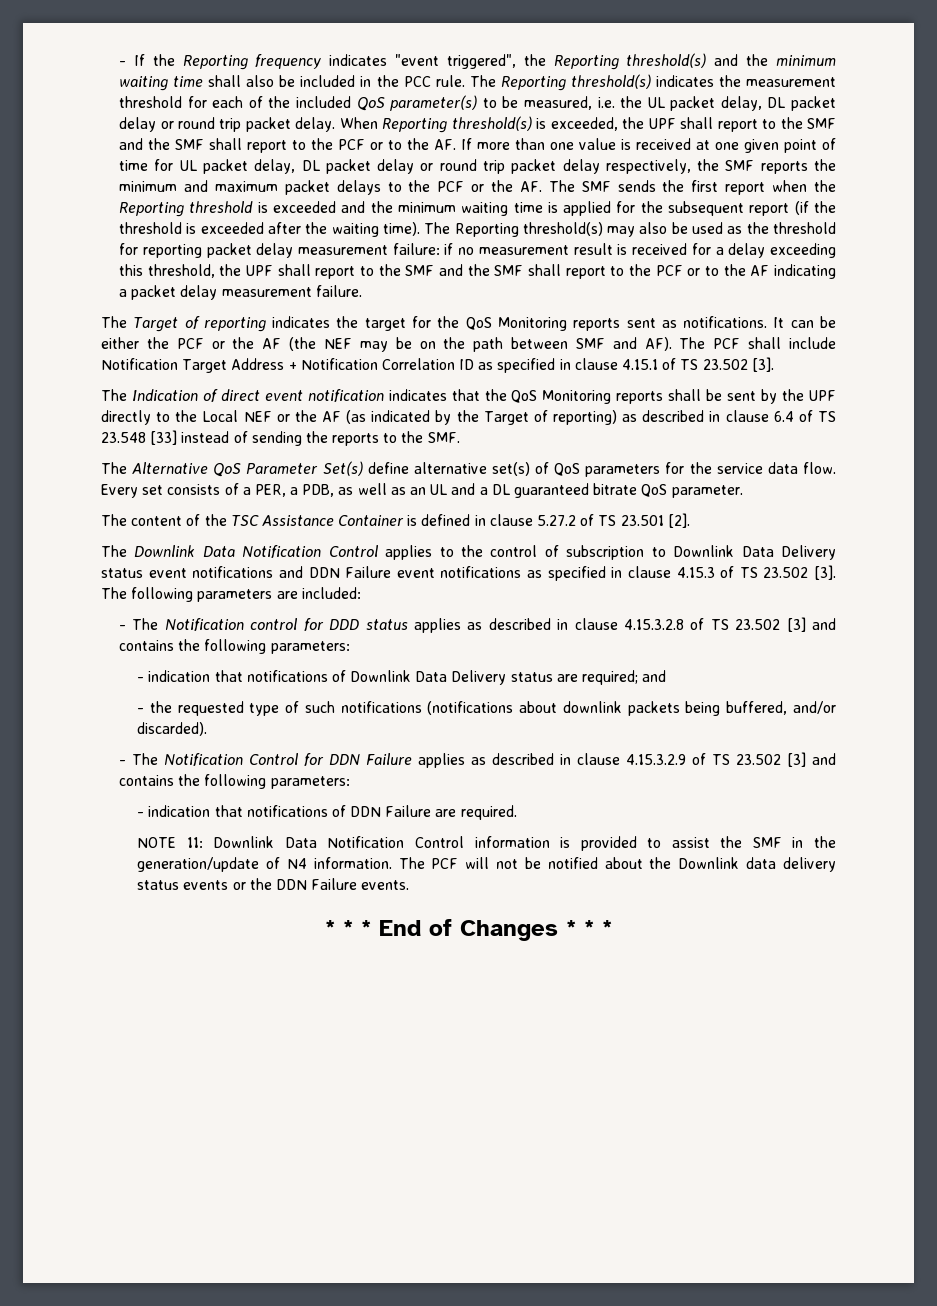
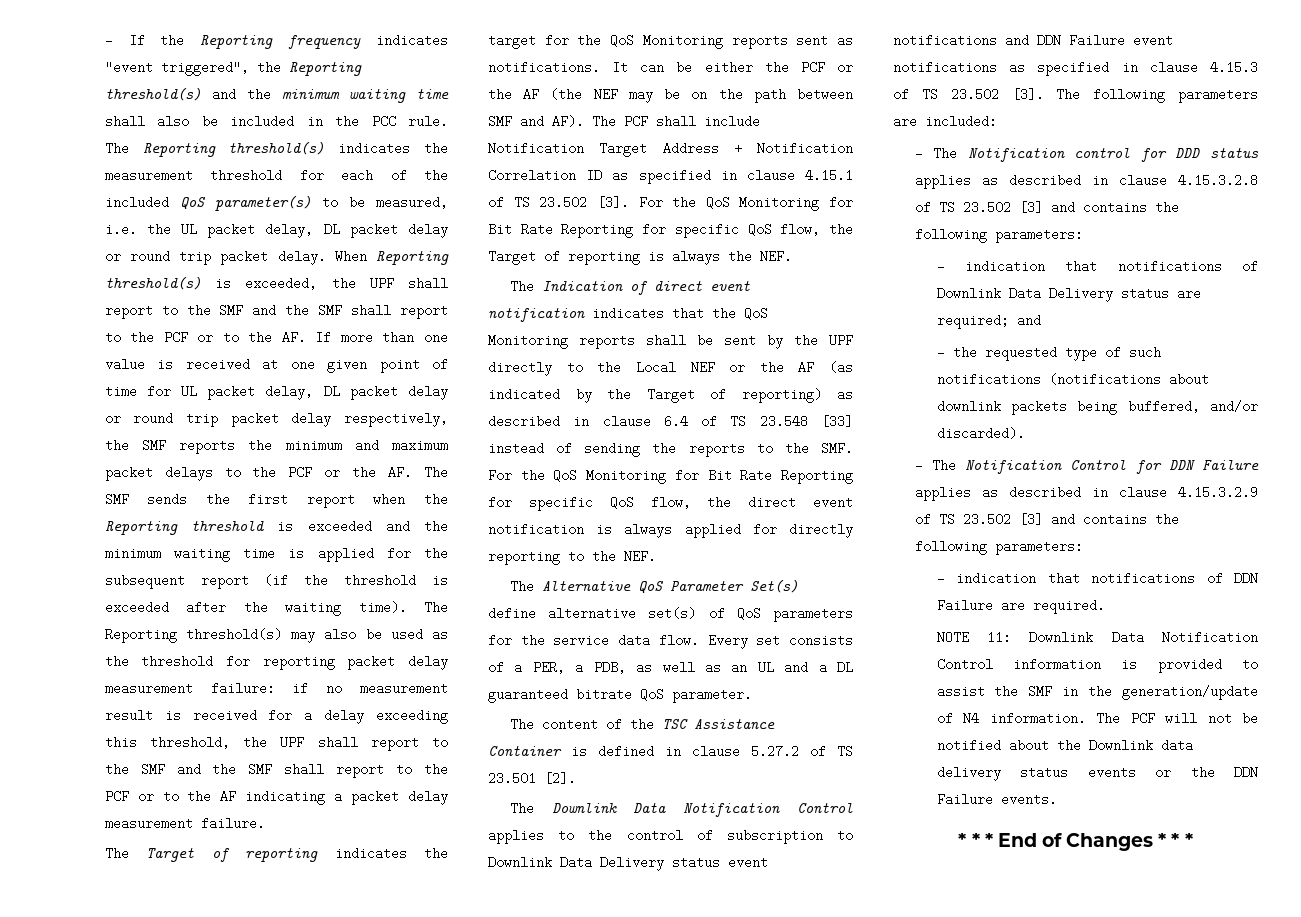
+ For the QoS Monitoring for Bit Rate Reporting for specific QoS flow, the Target of reporting is always the NEF.
- The Indication of direct event notification indicates that the QoS Monitoring reports shall be sent by the UPF directly to the Local NEF or the AF (as indicated by the Target of reporting) as described in clause 6.4 of TS 23.548 [33] instead of sending the reports to the SMF.
+ The Indication of direct event notification indicates that the QoS Monitoring reports shall be sent by the UPF directly to the Local NEF or the AF (as indicated by the Target of reporting) as described in clause 6.4 of TS 23.548 [33] instead of sending the reports to the SMF. For the QoS Monitoring for Bit Rate Reporting for specific QoS flow, the direct event notification is always applied for directly reporting to the NEF.

